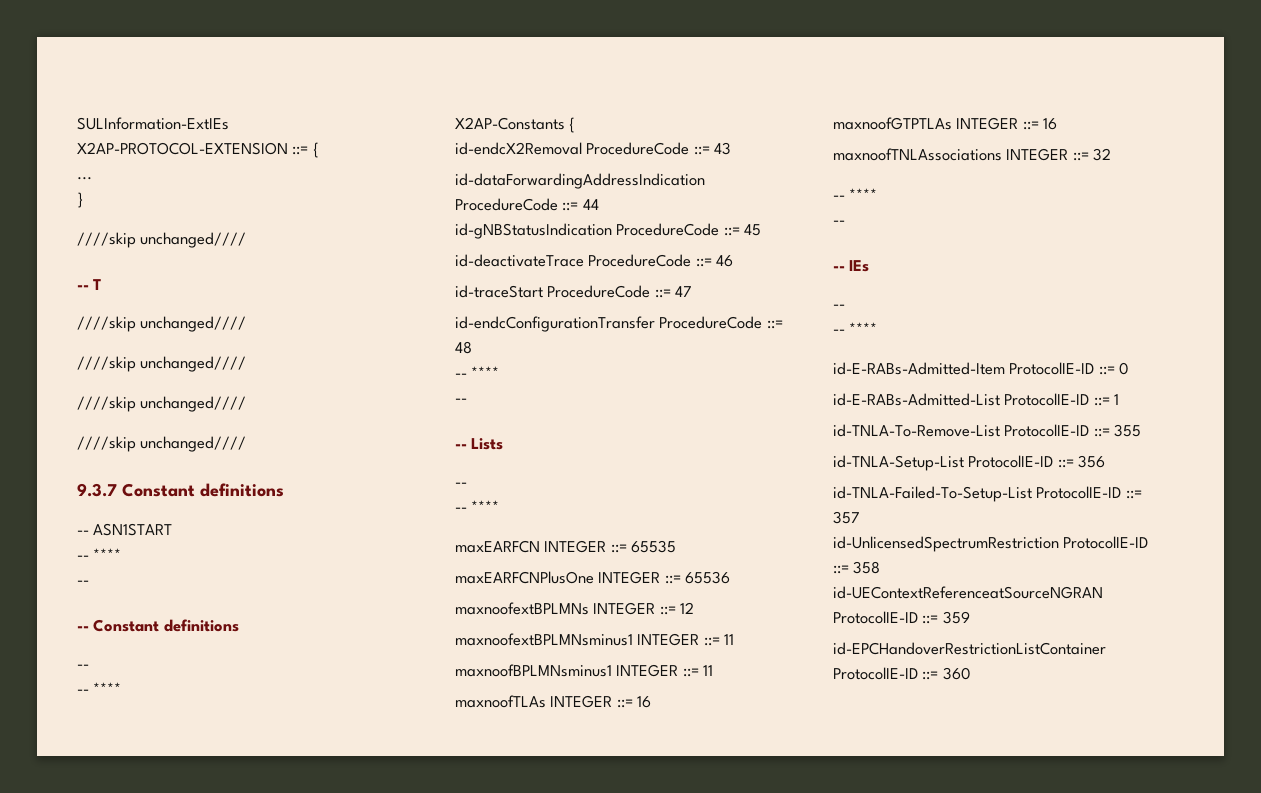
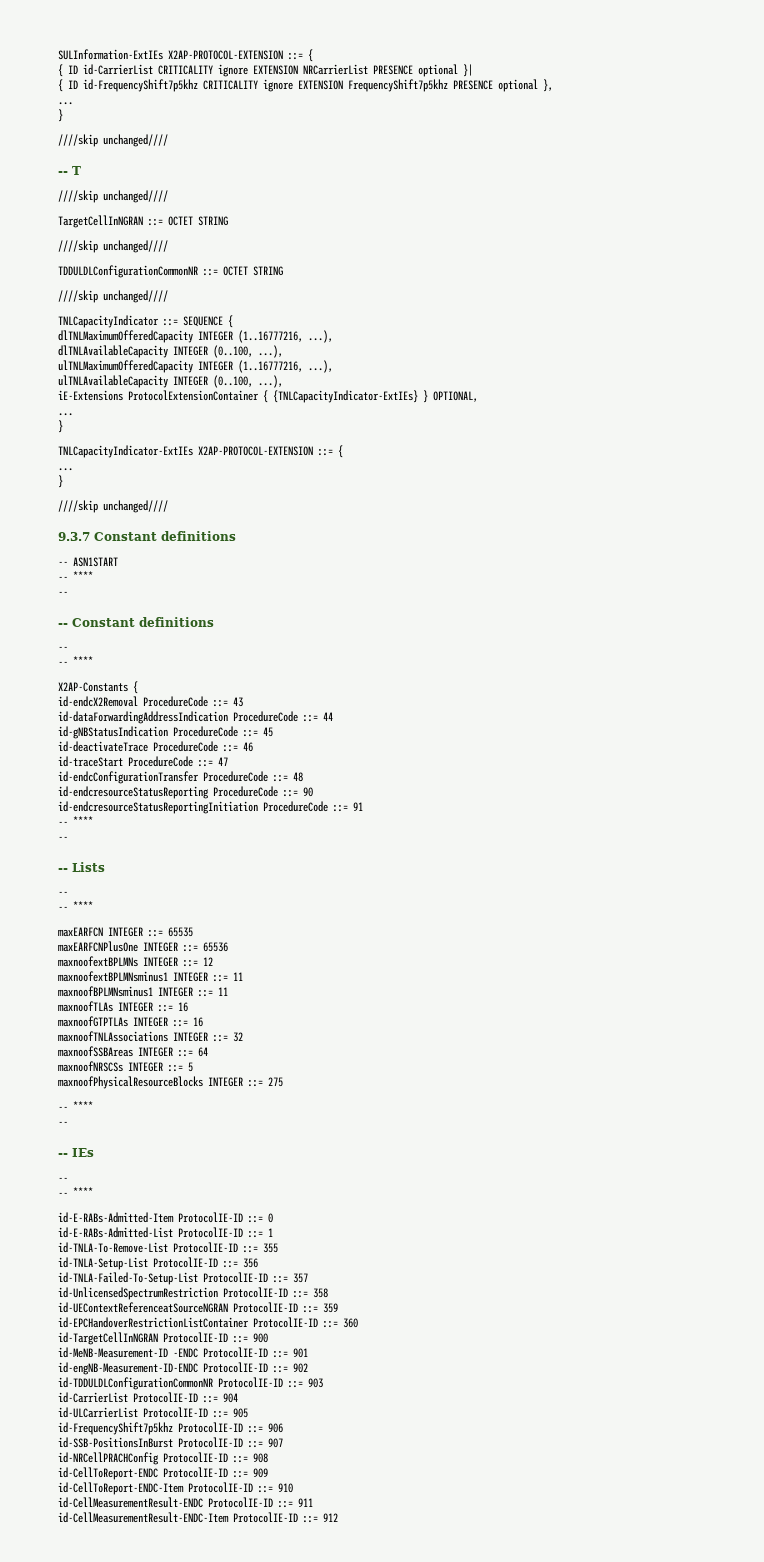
+ { ID id-CarrierList CRITICALITY ignore EXTENSION NRCarrierList PRESENCE optional }|
+ { ID id-FrequencyShift7p5khz CRITICALITY ignore EXTENSION FrequencyShift7p5khz PRESENCE optional },
  -- T
  ////skip unchanged////
+ TargetCellInNGRAN ::= OCTET STRING
  ////skip unchanged////
+ TDDULDLConfigurationCommonNR ::= OCTET STRING
  ////skip unchanged////
+ TNLCapacityIndicator ::= SEQUENCE {
+ dlTNLMaximumOfferedCapacity INTEGER (1..16777216, ...),
+ dlTNLAvailableCapacity INTEGER (0..100, ...),
+ ulTNLMaximumOfferedCapacity INTEGER (1..16777216, ...),
+ ulTNLAvailableCapacity INTEGER (0..100, ...),
+ iE-Extensions ProtocolExtensionContainer { {TNLCapacityIndicator-ExtIEs} } OPTIONAL,
+ ...
+ }
+ TNLCapacityIndicator-ExtIEs X2AP-PROTOCOL-EXTENSION ::= {
+ ...
+ }
+ id-endcresourceStatusReporting ProcedureCode ::= 90
+ id-endcresourceStatusReportingInitiation ProcedureCode ::= 91
+ maxnoofSSBAreas INTEGER ::= 64
+ maxnoofNRSCSs INTEGER ::= 5
+ maxnoofPhysicalResourceBlocks INTEGER ::= 275
+ id-TargetCellInNGRAN ProtocolIE-ID ::= 900
+ id-MeNB-Measurement-ID -ENDC ProtocolIE-ID ::= 901
+ id-engNB-Measurement-ID-ENDC ProtocolIE-ID ::= 902
+ id-TDDULDLConfigurationCommonNR ProtocolIE-ID ::= 903
+ id-CarrierList ProtocolIE-ID ::= 904
+ id-ULCarrierList ProtocolIE-ID ::= 905
+ id-FrequencyShift7p5khz ProtocolIE-ID ::= 906
+ id-SSB-PositionsInBurst ProtocolIE-ID ::= 907
+ id-NRCellPRACHConfig ProtocolIE-ID ::= 908
+ id-CellToReport-ENDC ProtocolIE-ID ::= 909
+ id-CellToReport-ENDC-Item ProtocolIE-ID ::= 910
+ id-CellMeasurementResult-ENDC ProtocolIE-ID ::= 911
+ id-CellMeasurementResult-ENDC-Item ProtocolIE-ID ::= 912

